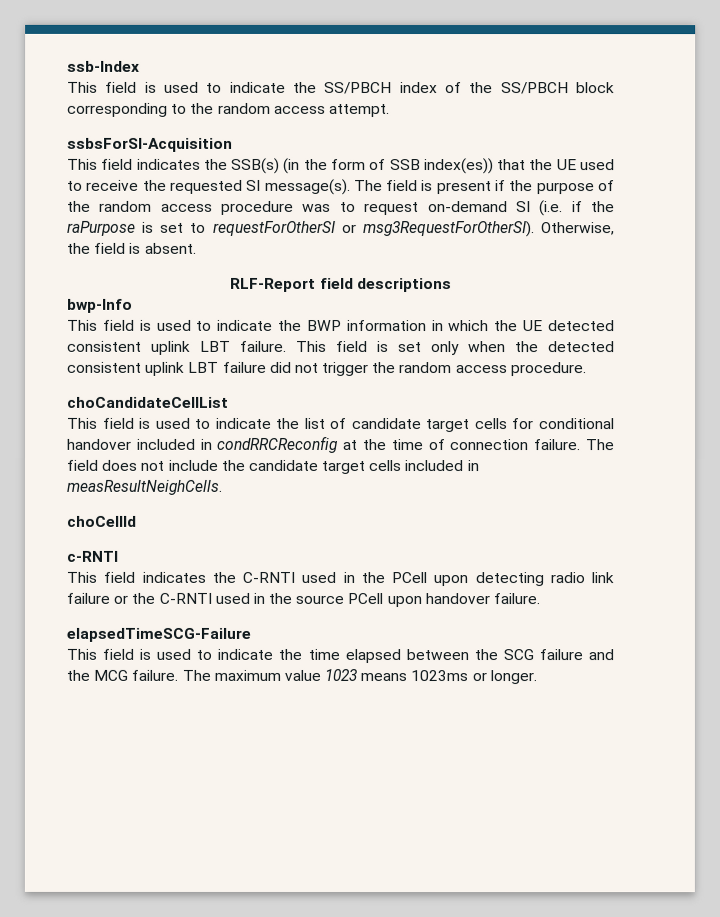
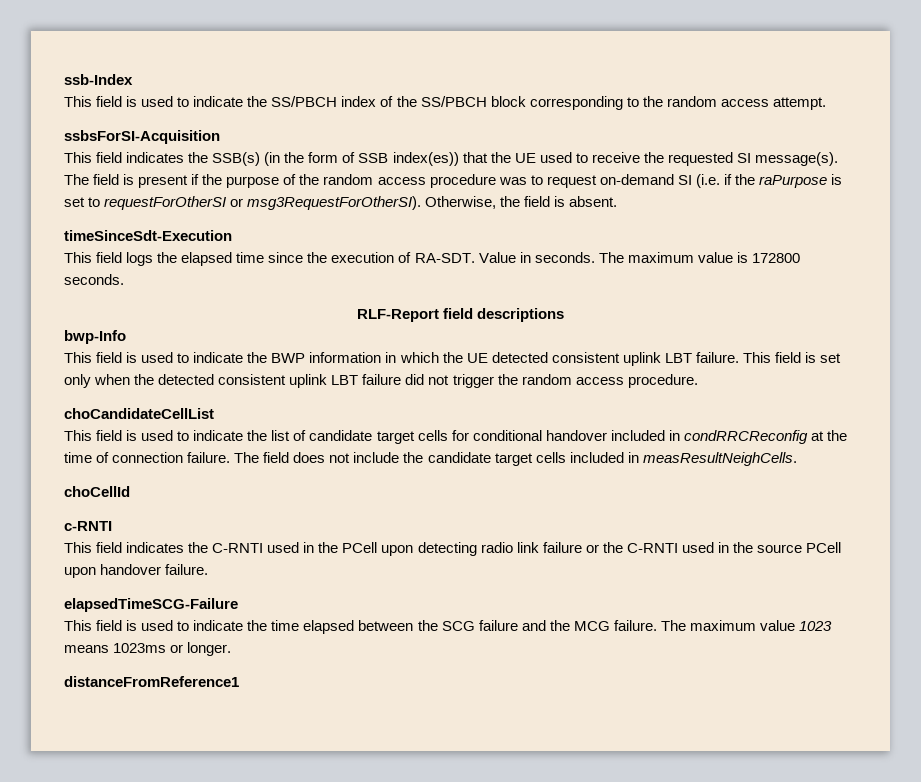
+ timeSinceSdt-Execution
+ This field logs the elapsed time since the execution of RA-SDT. Value in seconds. The maximum value is 172800 seconds.
+ distanceFromReference1

